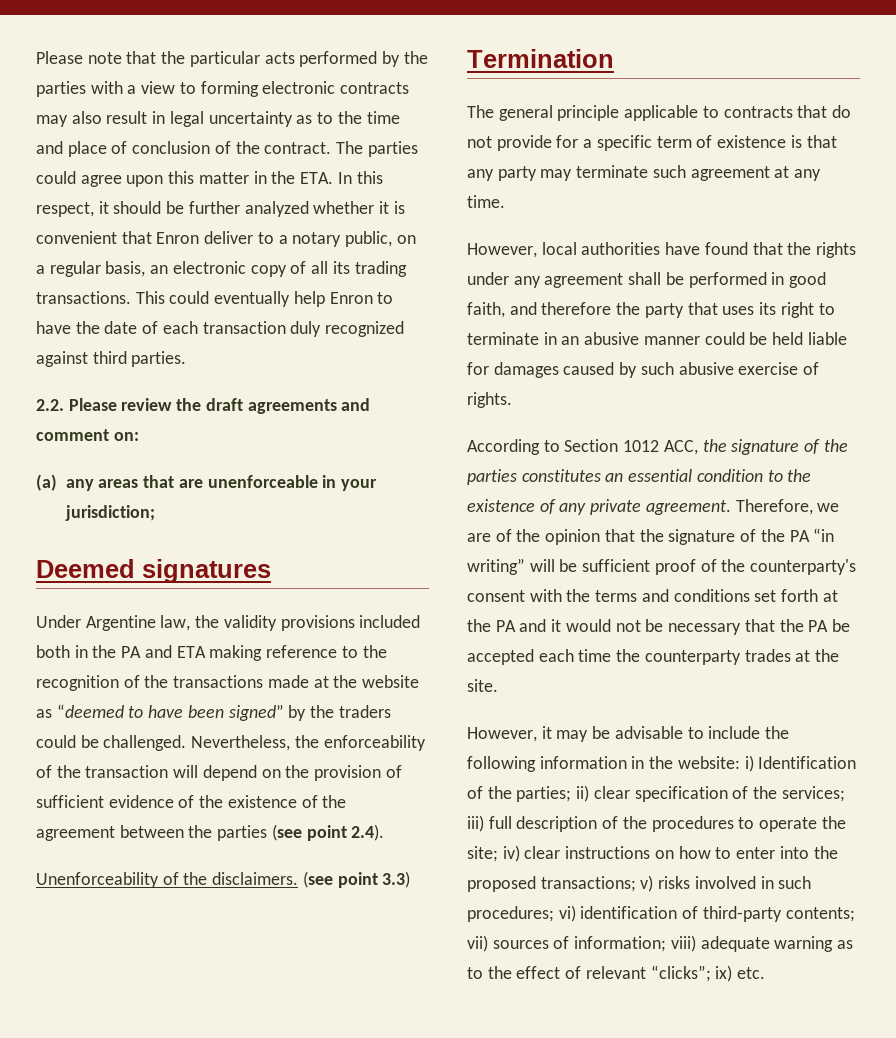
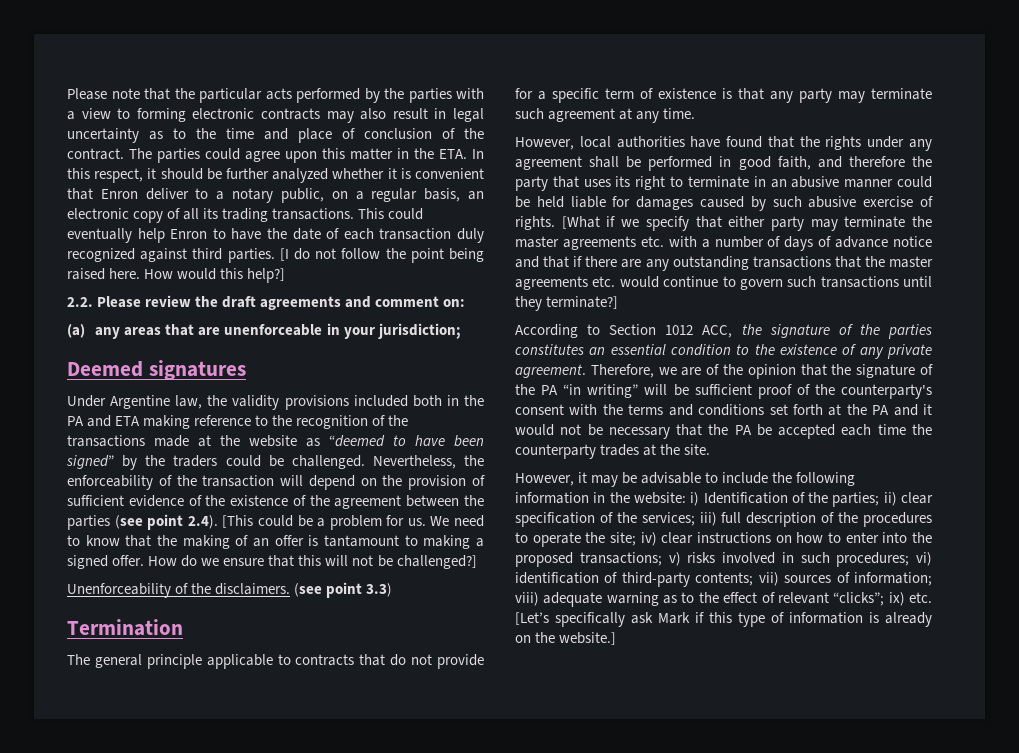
+ [I do not follow the point being raised here. How would this help?]
- Nevertheless, the enforceability of the transaction will depend on the provision of sufficient evidence of the existence of the agreement between the parties (see point 2.4).
+ Nevertheless, the enforceability of the transaction will depend on the provision of sufficient evidence of the existence of the agreement between the parties (see point 2.4). [This could be a problem for us. We need to know that the making of an offer is tantamount to making a signed offer. How do we ensure that this will not be challenged?]
+ [What if we specify that either party may terminate the master agreements etc. with a number of days of advance notice and that if there are any outstanding transactions that the master agreements etc. would continue to govern such transactions until they terminate?]
- ix) etc.
+ ix) etc. [Let’s specifically ask Mark if this type of information is already on the website.]

